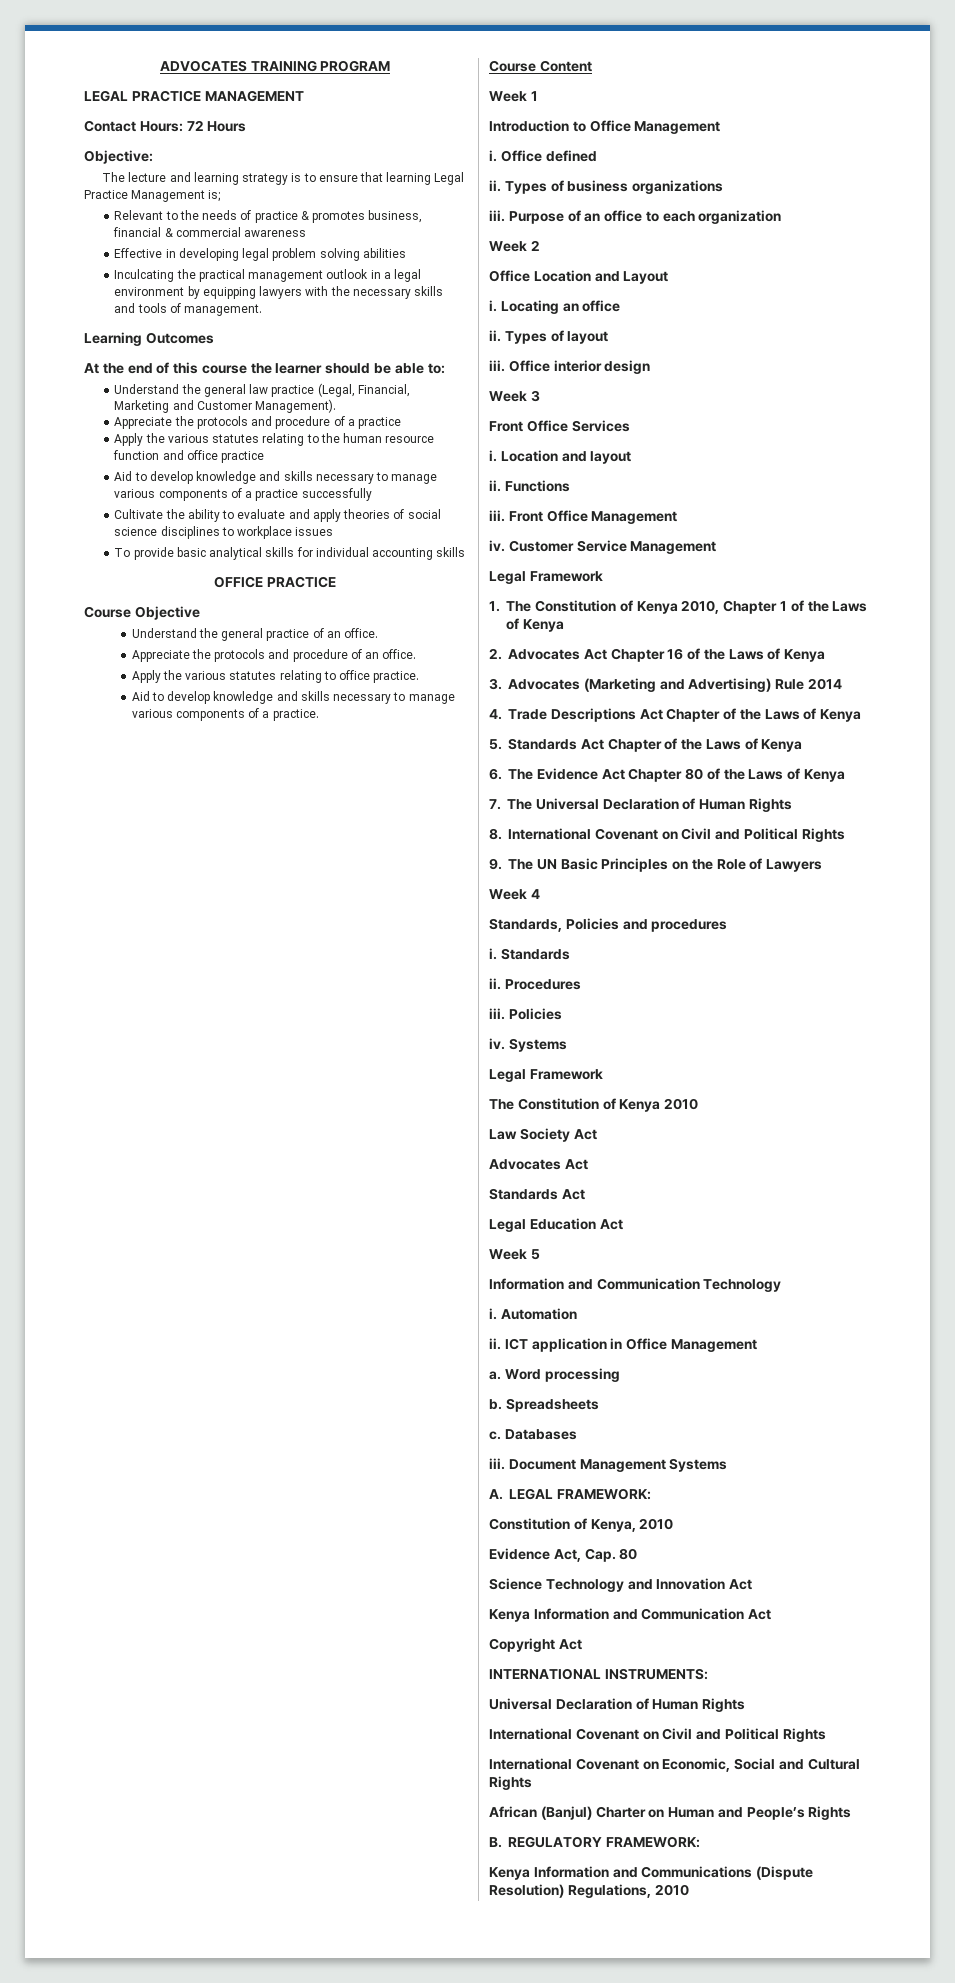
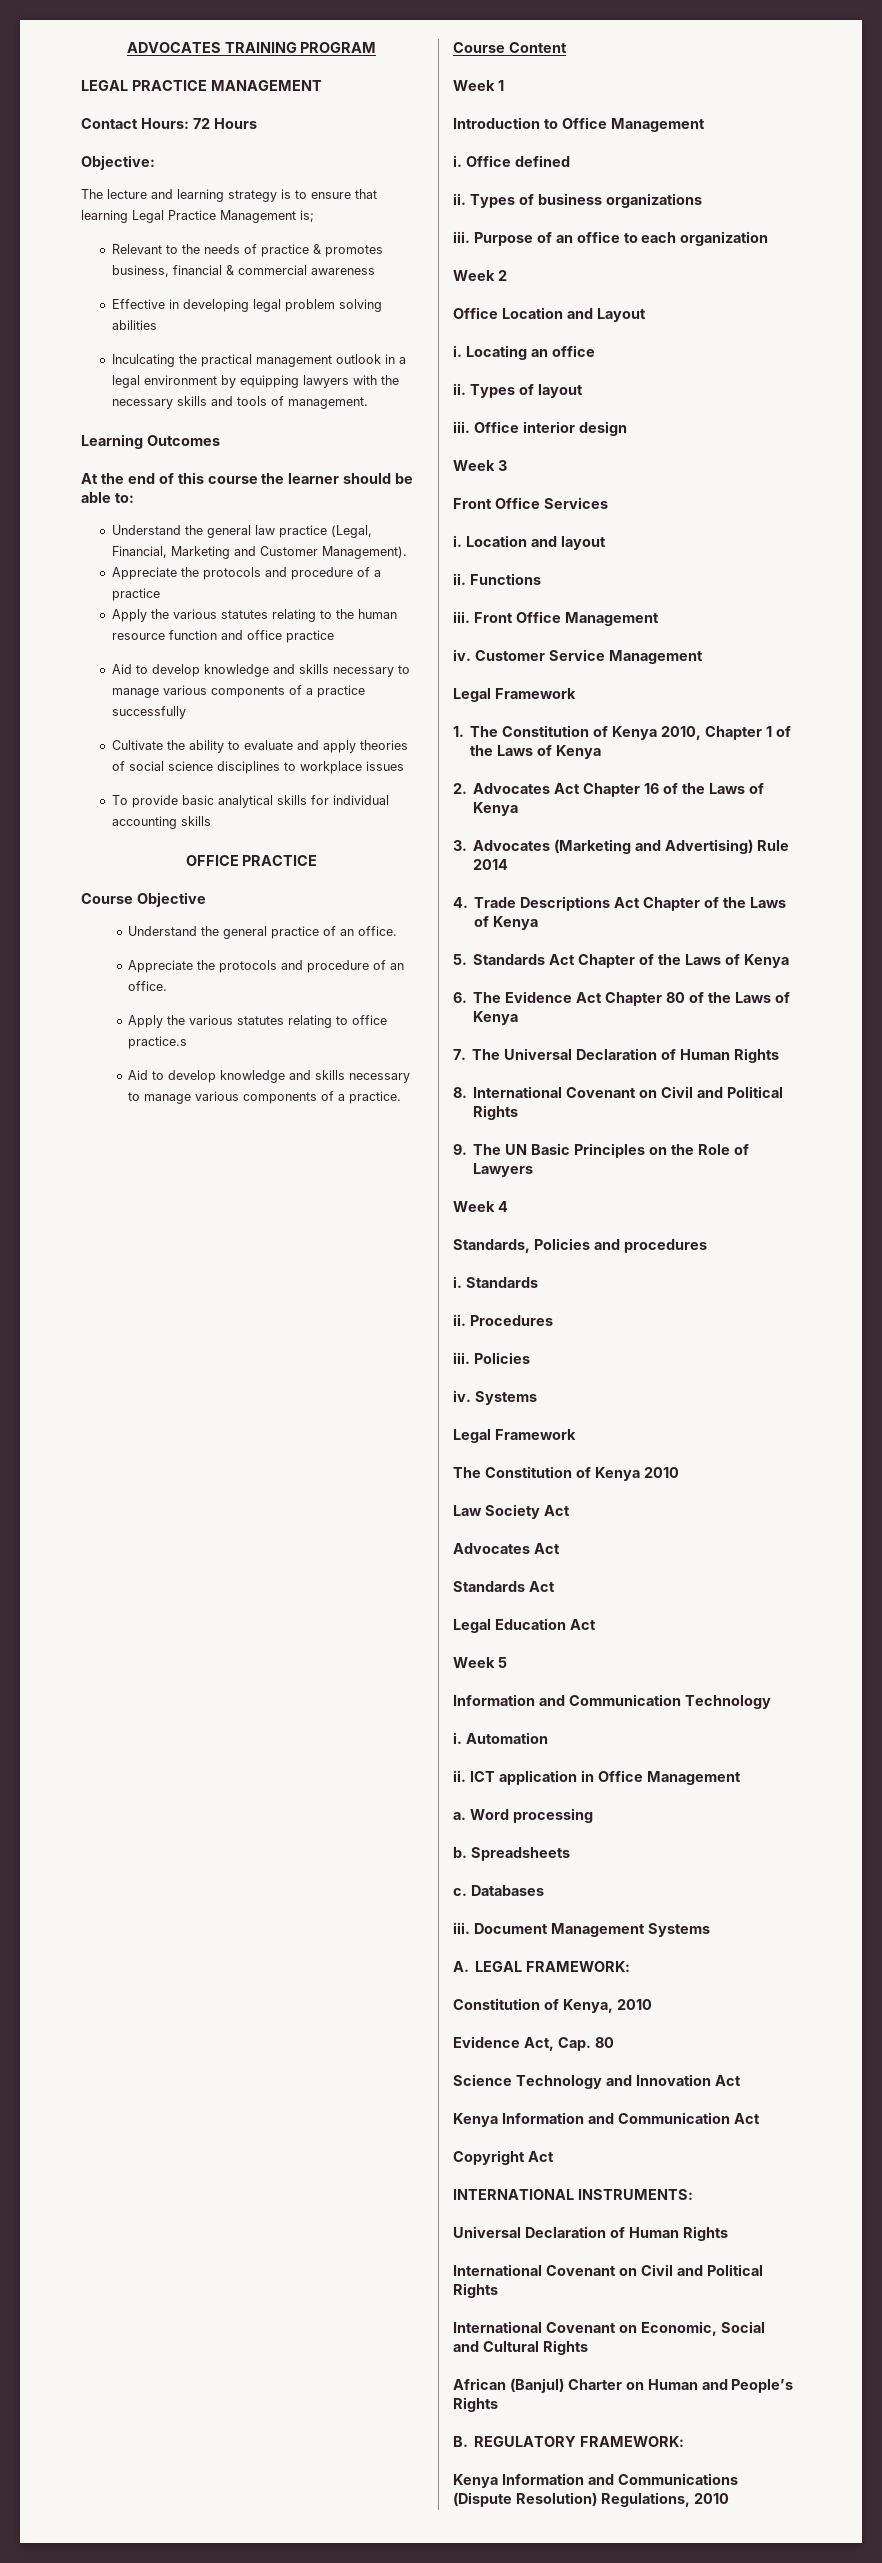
- Apply the various statutes relating to office practice.
+ Apply the various statutes relating to office practice.s

